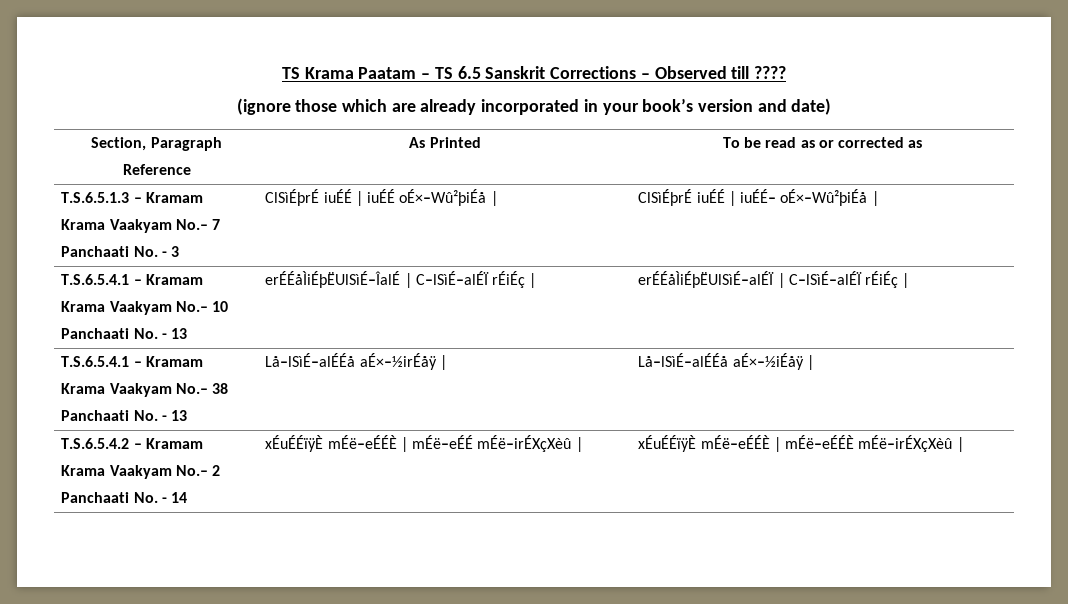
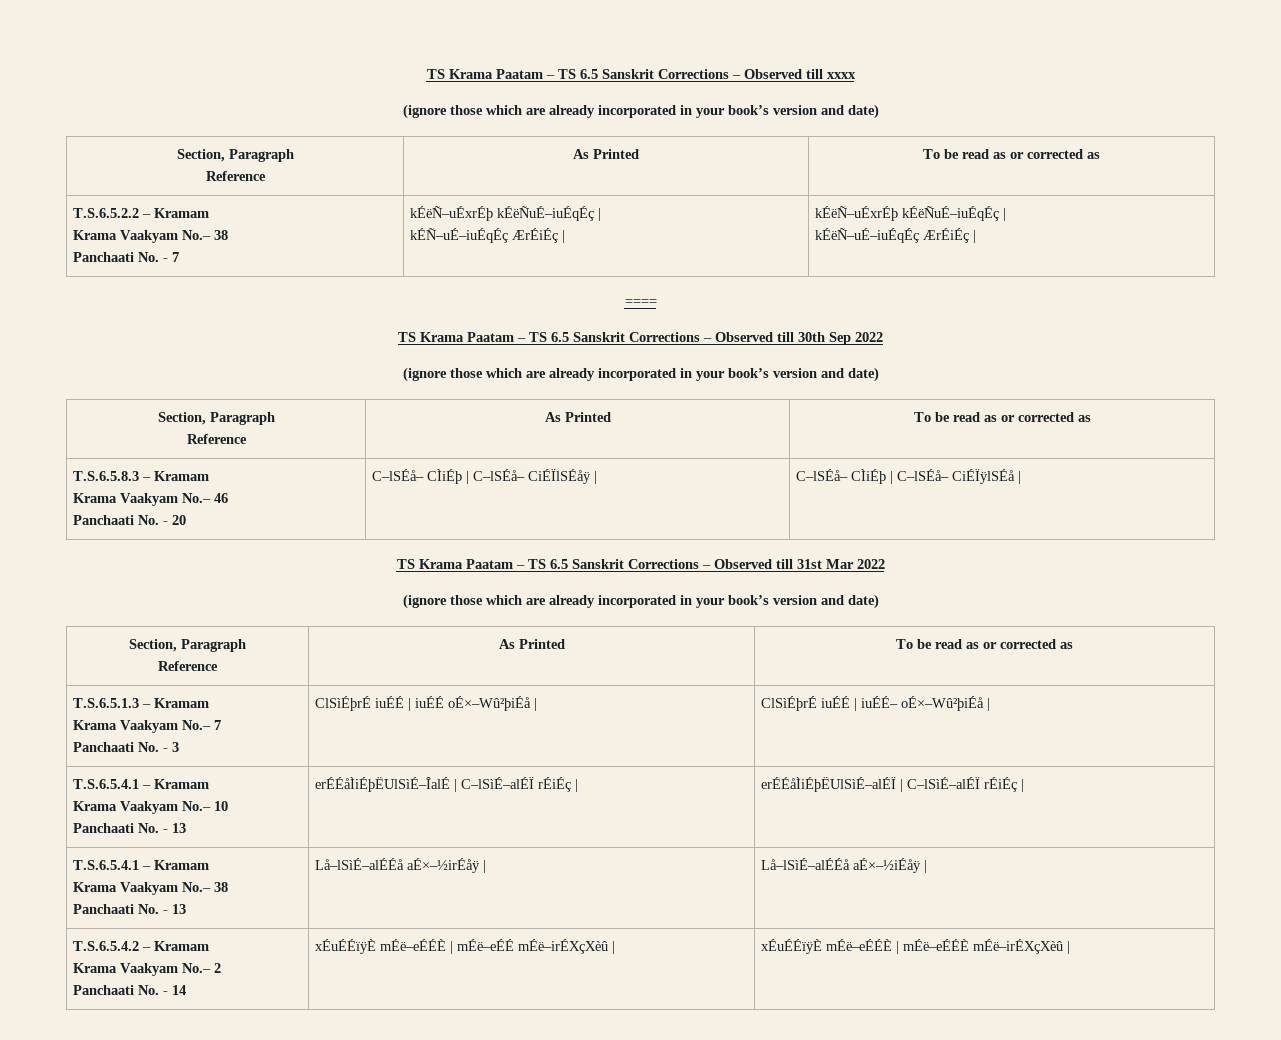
- TS Krama Paatam – TS 6.5 Sanskrit Corrections – Observed till ????
+ TS Krama Paatam – TS 6.5 Sanskrit Corrections – Observed till xxxx
+ (ignore those which are already incorporated in your book’s version and date)
+ Section, Paragraph
+ Reference | As Printed | To be read as or corrected as
+ T.S.6.5.2.2 – Kramam
+ Krama Vaakyam No.– 38
+ Panchaati No. - 7 | kÉëÑ–uÉxrÉþ kÉëÑuÉ–iuÉqÉç |
+ kÉÑ–uÉ–iuÉqÉç ÆrÉiÉç | | kÉëÑ–uÉxrÉþ kÉëÑuÉ–iuÉqÉç |
+ kÉëÑ–uÉ–iuÉqÉç ÆrÉiÉç |
+ ====
+ TS Krama Paatam – TS 6.5 Sanskrit Corrections – Observed till 30th Sep 2022
+ (ignore those which are already incorporated in your book’s version and date)
+ Section, Paragraph
+ Reference | As Printed | To be read as or corrected as
+ T.S.6.5.8.3 – Kramam
+ Krama Vaakyam No.– 46
+ Panchaati No. - 20 | C–lSÉå– CÌiÉþ | C–lSÉå– CiÉÏlSÉåÿ | | C–lSÉå– CÌiÉþ | C–lSÉå– CiÉÏÿlSÉå |
+ TS Krama Paatam – TS 6.5 Sanskrit Corrections – Observed till 31st Mar 2022

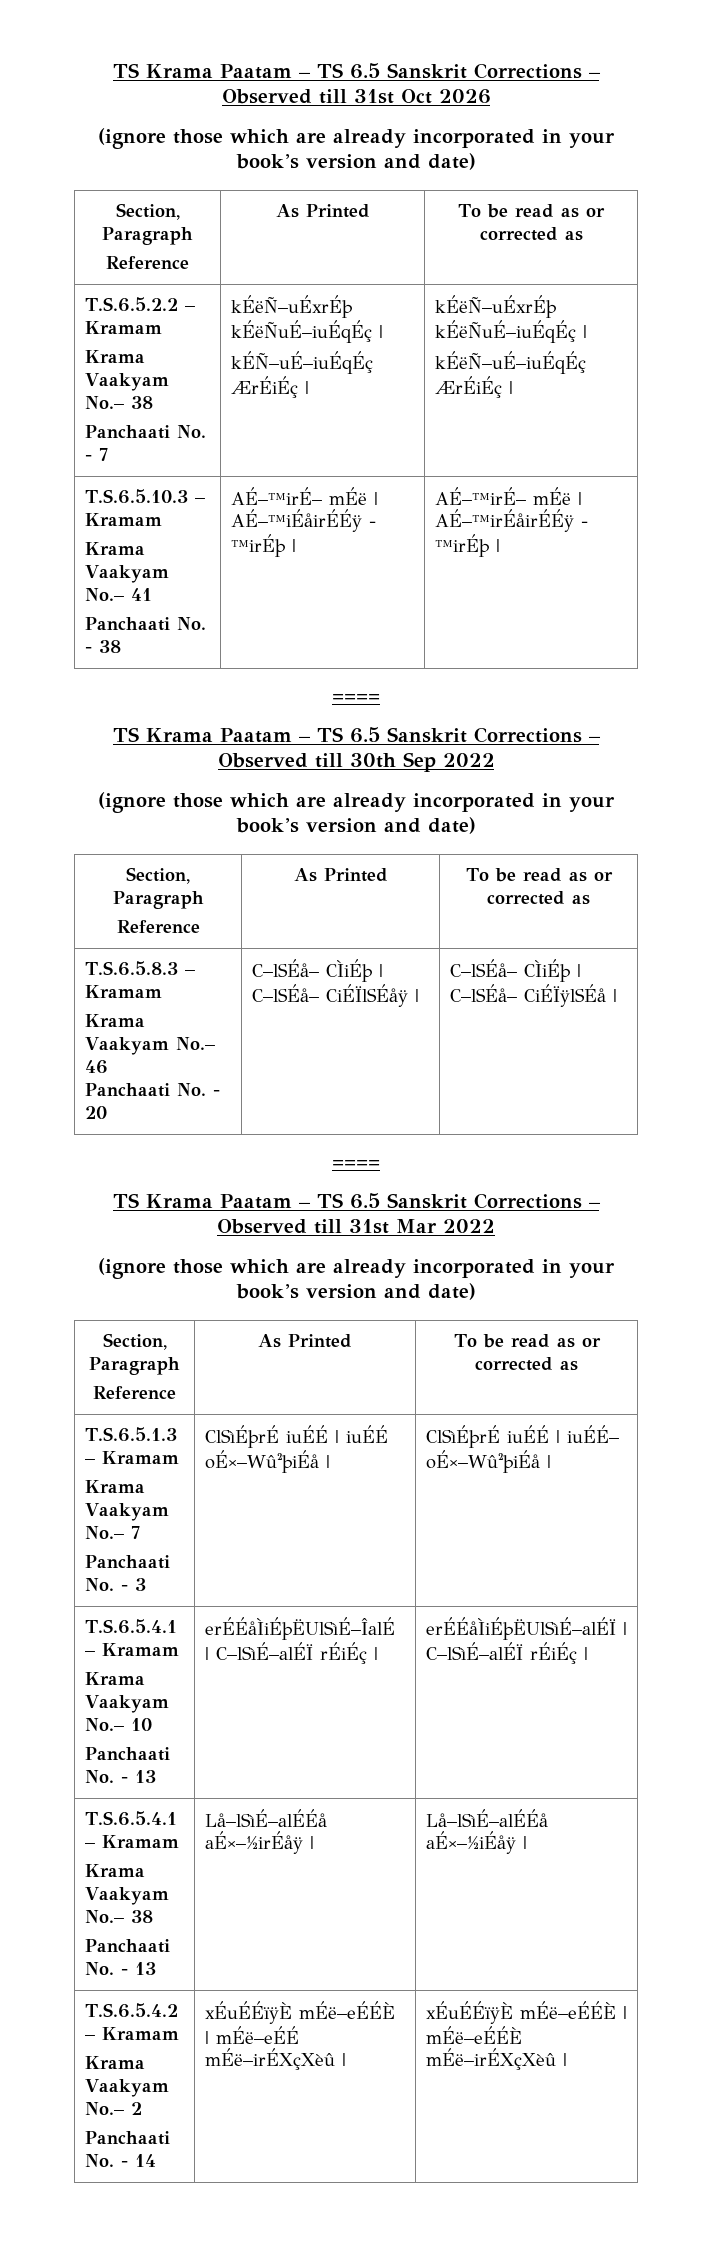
- TS Krama Paatam – TS 6.5 Sanskrit Corrections – Observed till xxxx
+ TS Krama Paatam – TS 6.5 Sanskrit Corrections – Observed till 31st Oct 2026
+ T.S.6.5.10.3 – Kramam
+ Krama Vaakyam No.– 41
+ Panchaati No. - 38 | AÉ–™irÉ– mÉë | AÉ–™iÉåirÉÉÿ - ™irÉþ | | AÉ–™irÉ– mÉë | AÉ–™irÉåirÉÉÿ - ™irÉþ |
  T.S.6.5.8.3 – Kramam
  Krama Vaakyam No.– 46
  Panchaati No. - 20 | C–lSÉå– CÌiÉþ | C–lSÉå– CiÉÏlSÉåÿ | | C–lSÉå– CÌiÉþ | C–lSÉå– CiÉÏÿlSÉå |
+ ====

